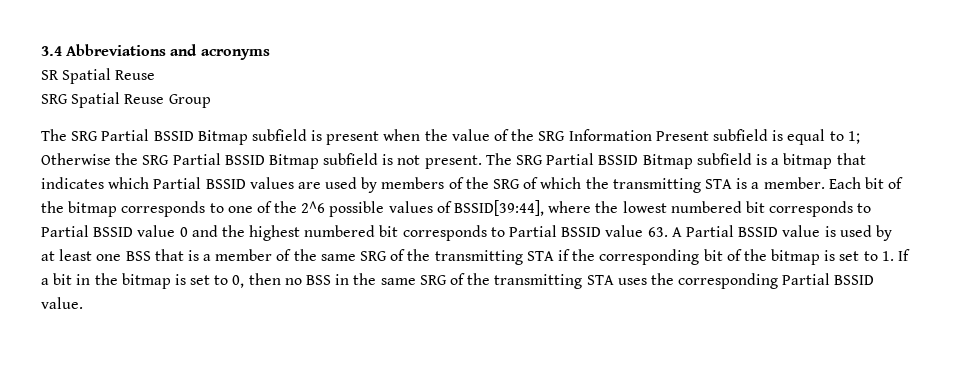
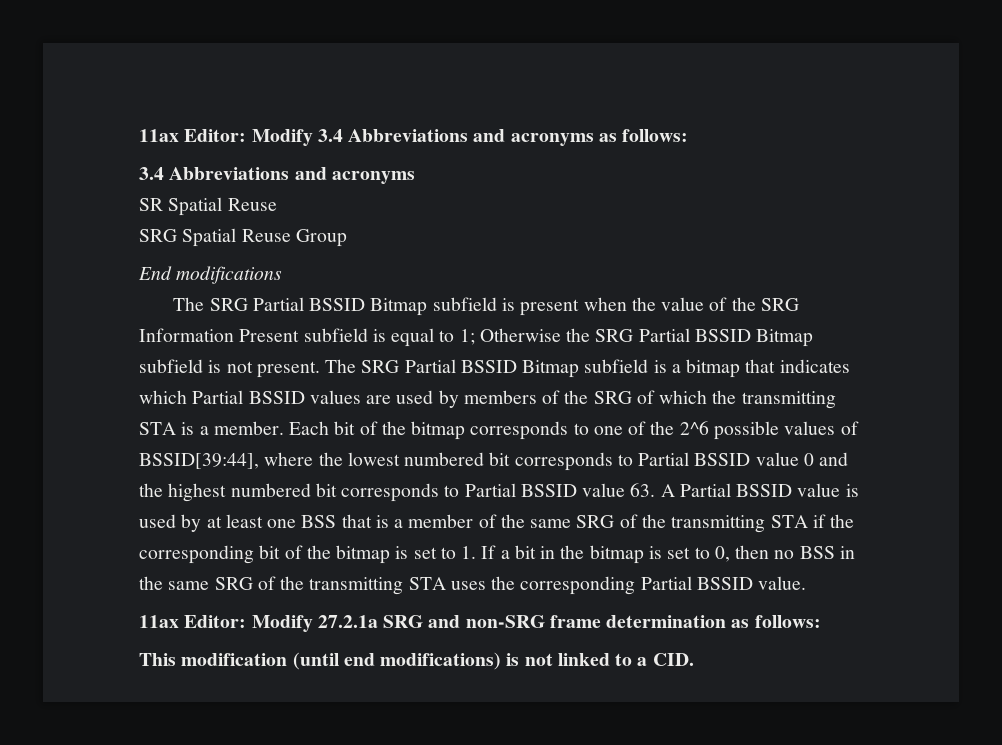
+ 11ax Editor: Modify 3.4 Abbreviations and acronyms as follows:
+ End modifications
+ 11ax Editor: Modify 27.2.1a SRG and non-SRG frame determination as follows:
+ This modification (until end modifications) is not linked to a CID.

